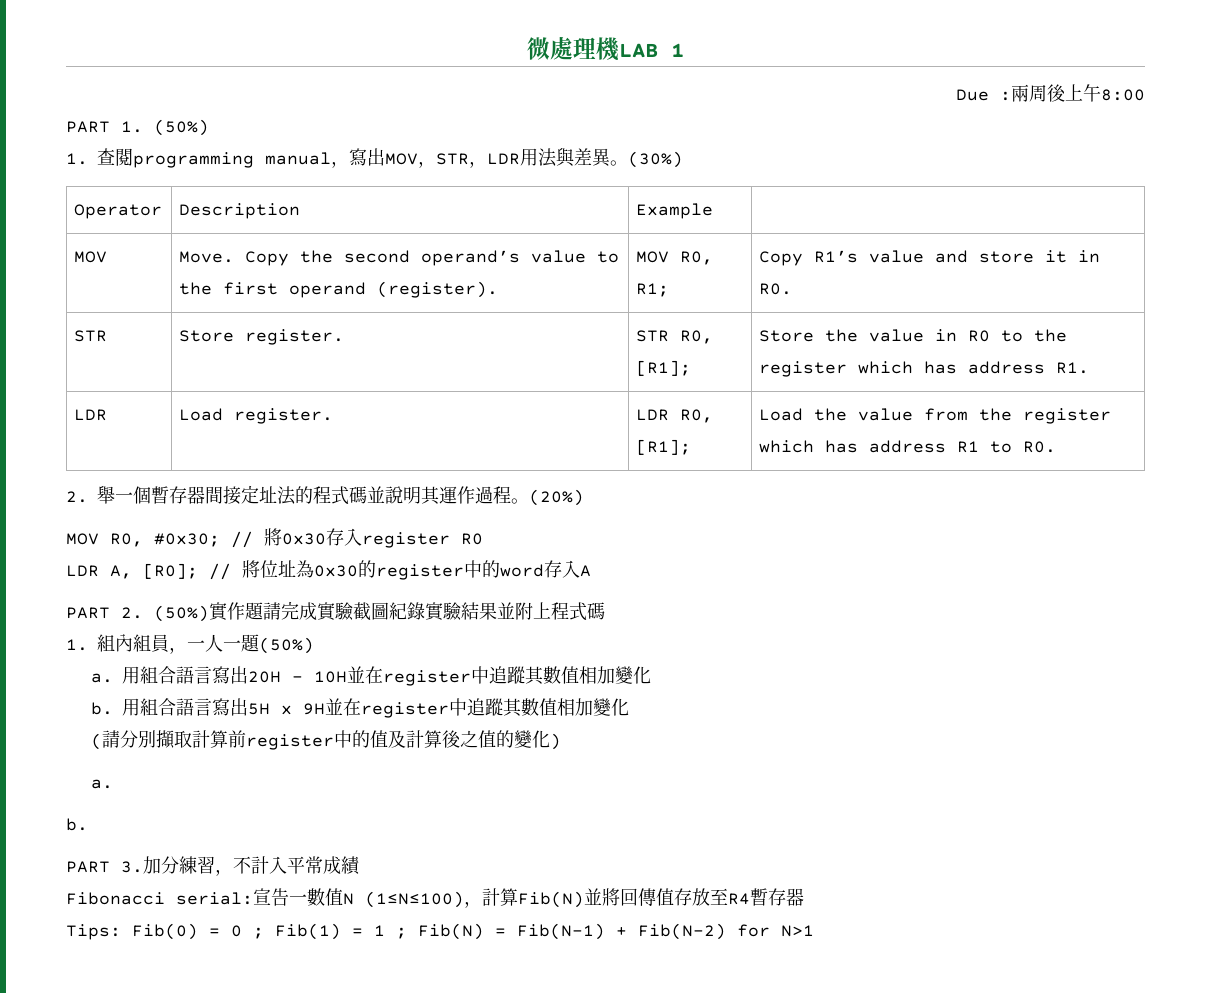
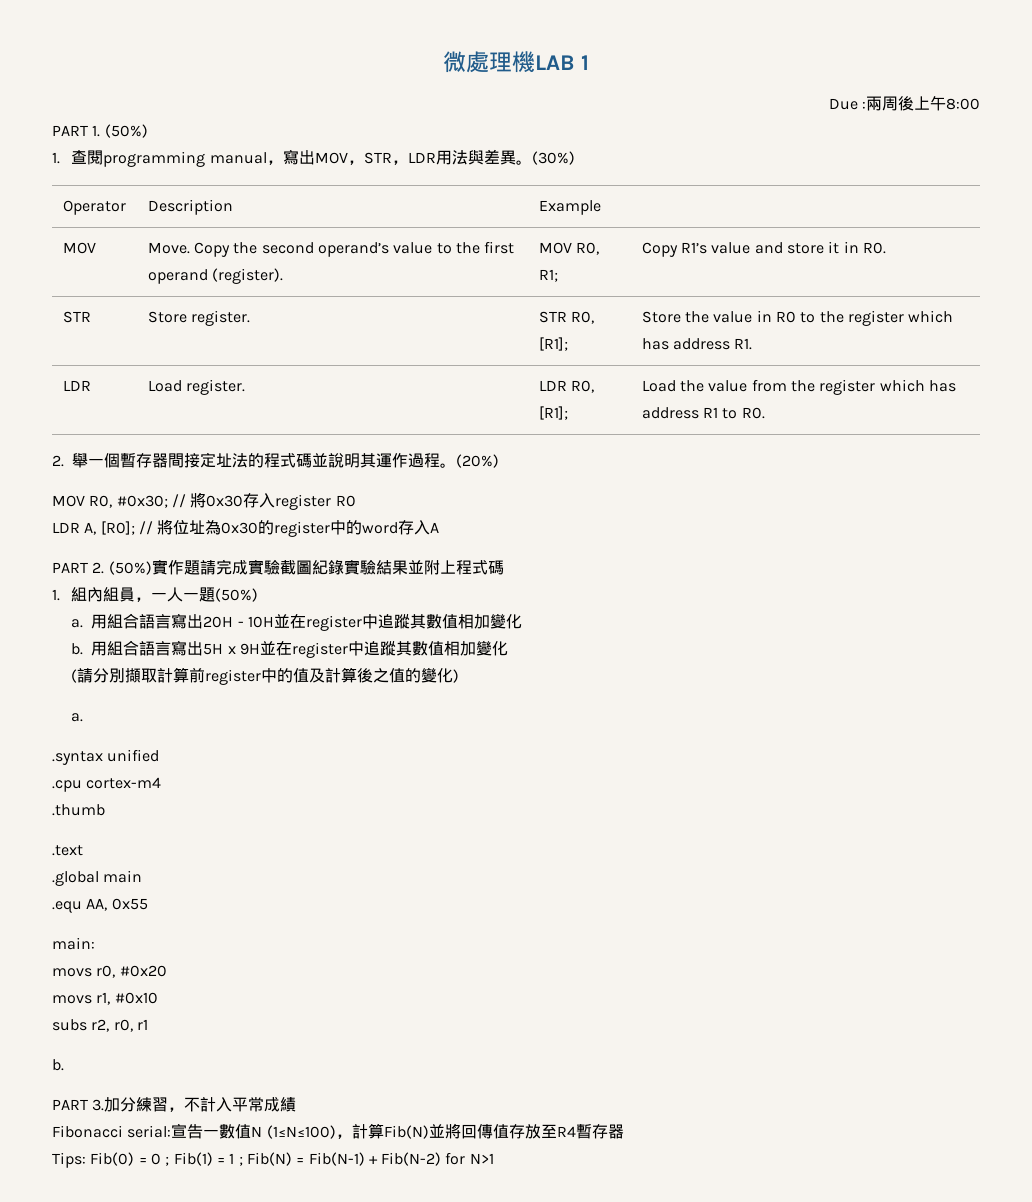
+ .syntax unified
+ .cpu cortex-m4
+ .thumb
+ .text
+ .global main
+ .equ AA, 0x55
+ main:
+ movs r0, #0x20
+ movs r1, #0x10
+ subs r2, r0, r1

